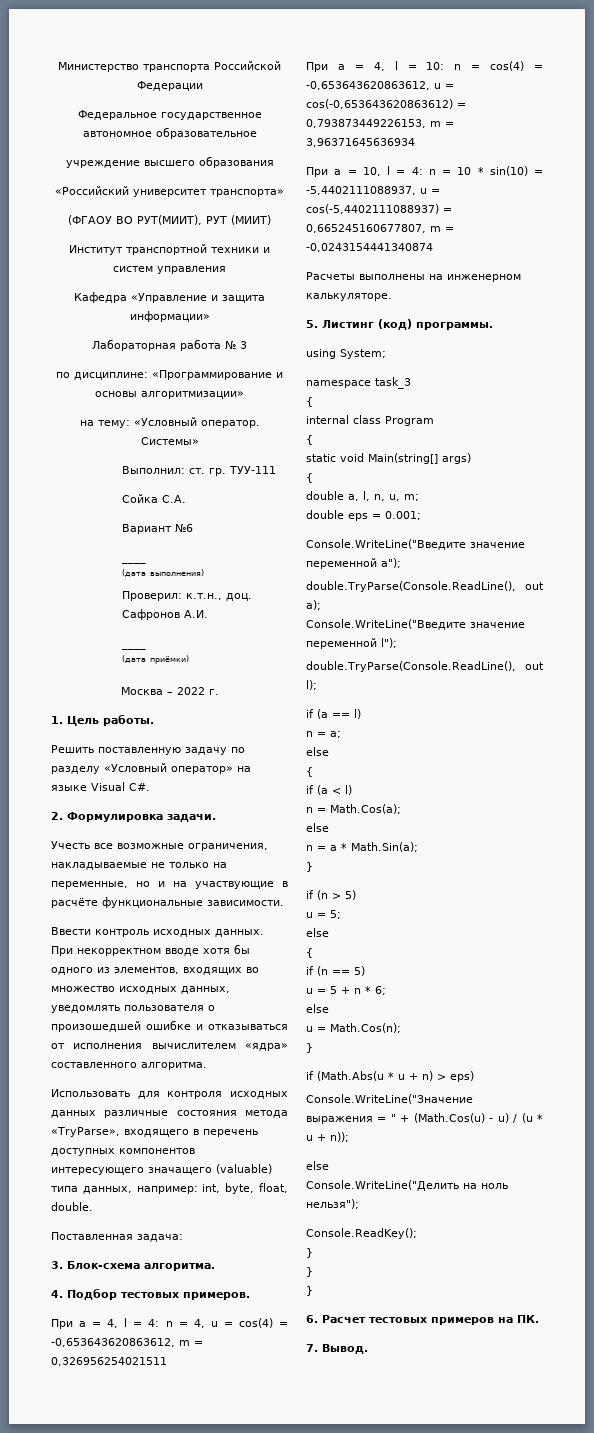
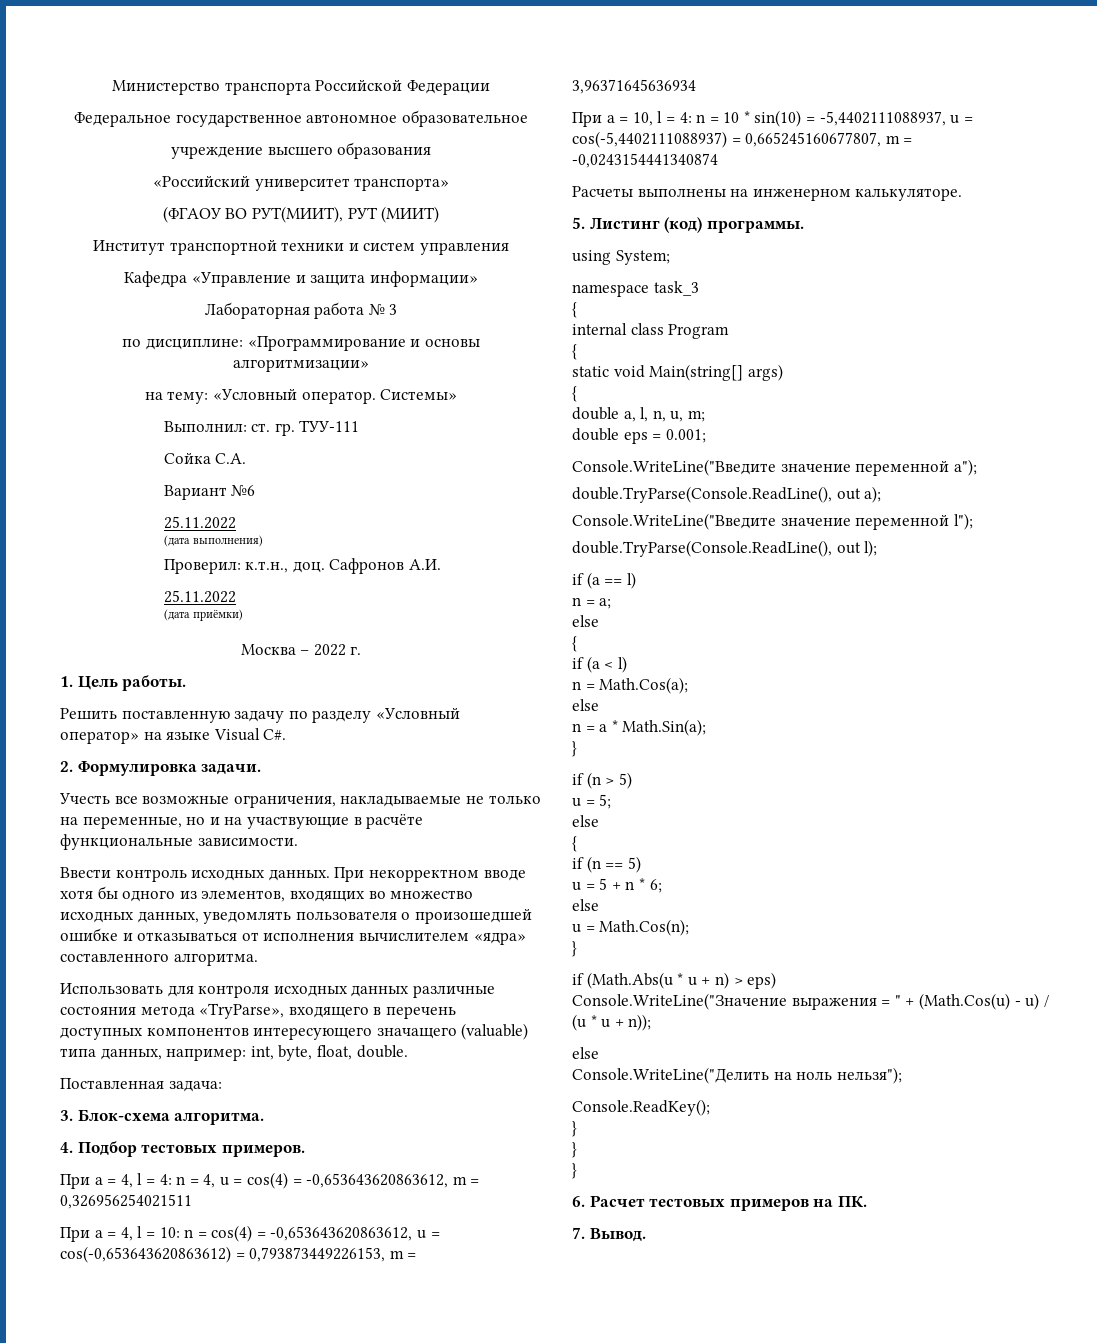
  Вариант №6
- ____
+ 25.11.2022
  Сафронов А.И.
- ____
+ 25.11.2022

